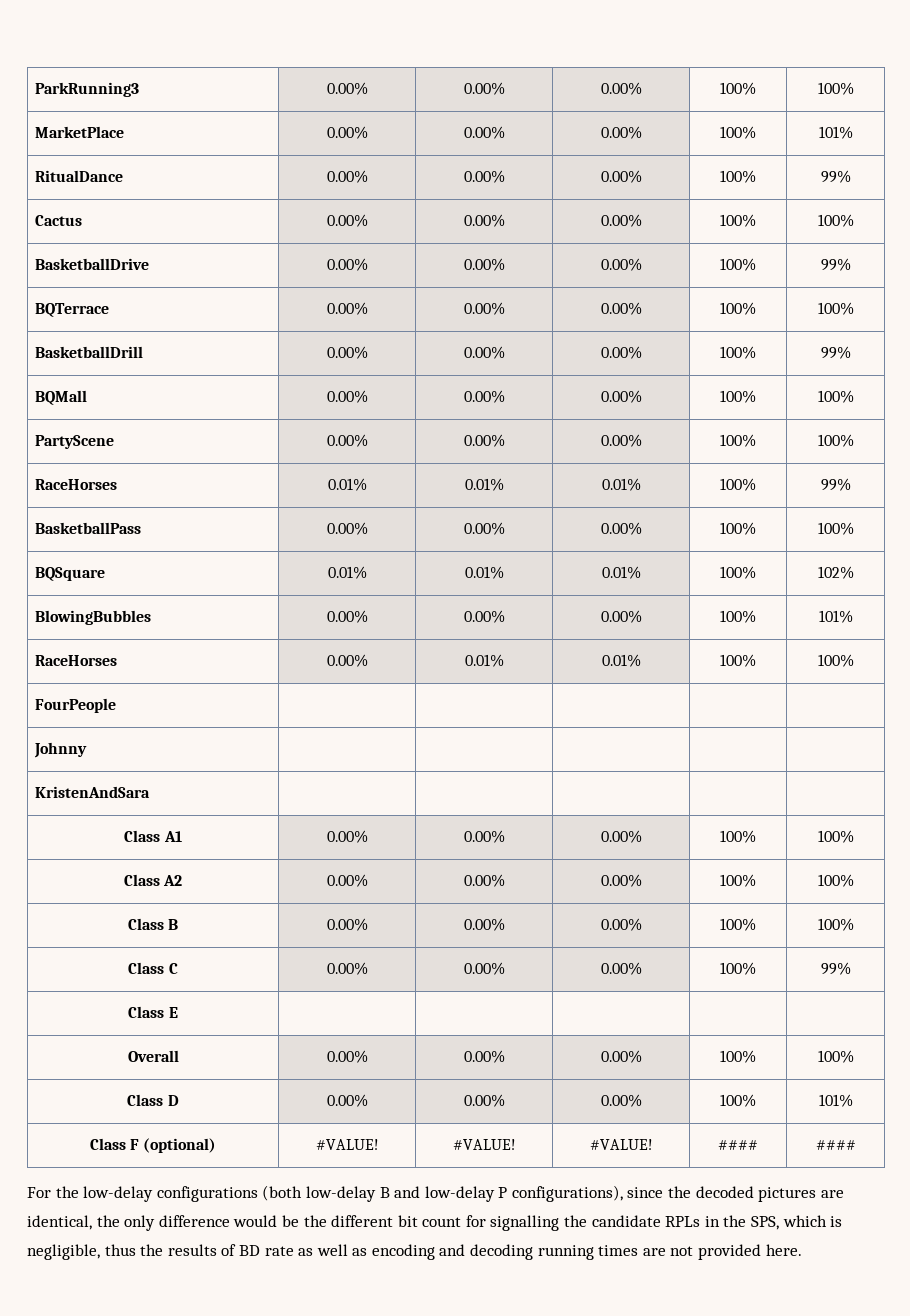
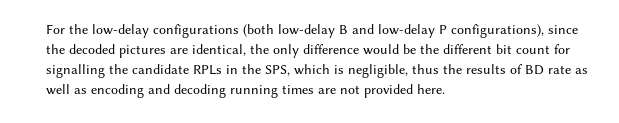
- ParkRunning3 | 0.00% | 0.00% | 0.00% | 100% | 100%
- MarketPlace | 0.00% | 0.00% | 0.00% | 100% | 101%
- RitualDance | 0.00% | 0.00% | 0.00% | 100% | 99%
- Cactus | 0.00% | 0.00% | 0.00% | 100% | 100%
- BasketballDrive | 0.00% | 0.00% | 0.00% | 100% | 99%
- BQTerrace | 0.00% | 0.00% | 0.00% | 100% | 100%
- BasketballDrill | 0.00% | 0.00% | 0.00% | 100% | 99%
- BQMall | 0.00% | 0.00% | 0.00% | 100% | 100%
- PartyScene | 0.00% | 0.00% | 0.00% | 100% | 100%
- RaceHorses | 0.01% | 0.01% | 0.01% | 100% | 99%
- BasketballPass | 0.00% | 0.00% | 0.00% | 100% | 100%
- BQSquare | 0.01% | 0.01% | 0.01% | 100% | 102%
- BlowingBubbles | 0.00% | 0.00% | 0.00% | 100% | 101%
- RaceHorses | 0.00% | 0.01% | 0.01% | 100% | 100%
- FourPeople | | | | |
- Johnny | | | | |
- KristenAndSara | | | | |
- Class A1 | 0.00% | 0.00% | 0.00% | 100% | 100%
- Class A2 | 0.00% | 0.00% | 0.00% | 100% | 100%
- Class B | 0.00% | 0.00% | 0.00% | 100% | 100%
- Class C | 0.00% | 0.00% | 0.00% | 100% | 99%
- Class E | | | | |
- Overall | 0.00% | 0.00% | 0.00% | 100% | 100%
- Class D | 0.00% | 0.00% | 0.00% | 100% | 101%
- Class F (optional) | #VALUE! | #VALUE! | #VALUE! | #### | ####

